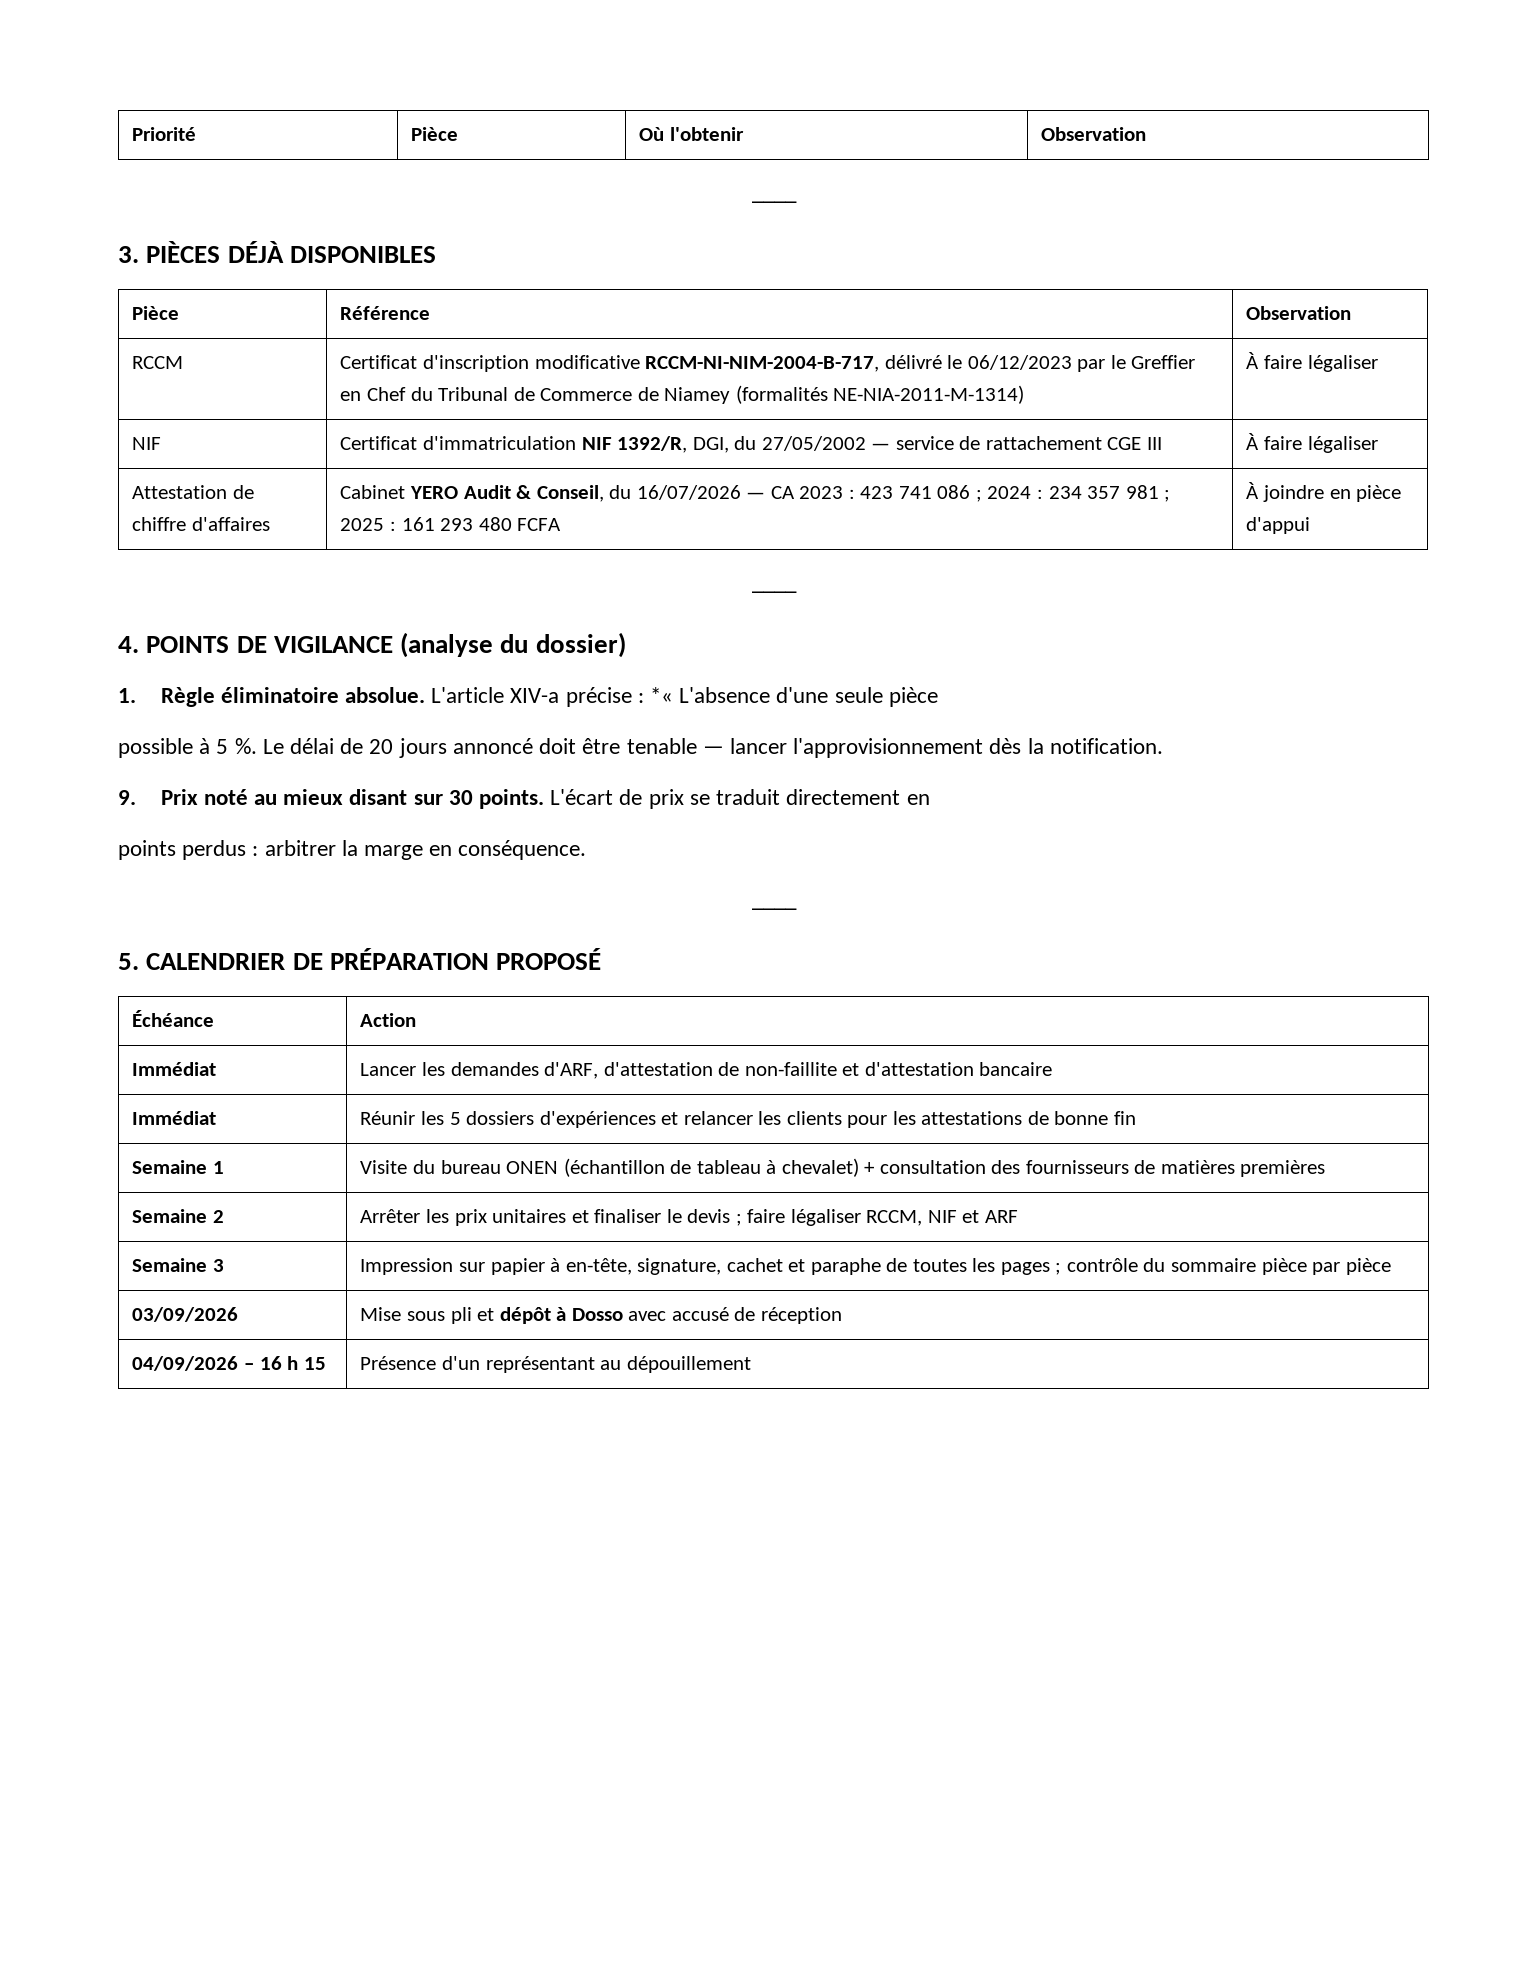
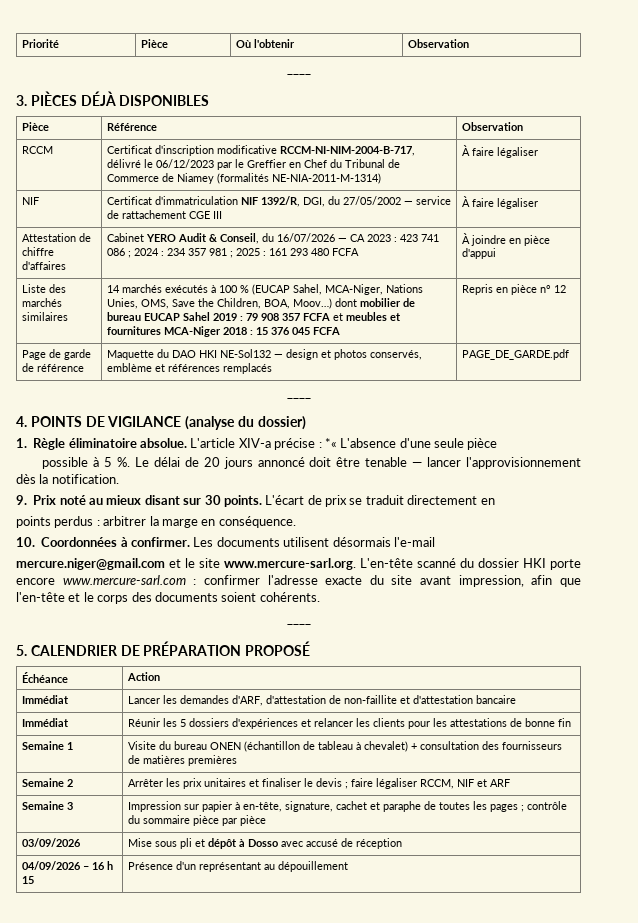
+ Liste des marchés similaires | 14 marchés exécutés à 100 % (EUCAP Sahel, MCA-Niger, Nations Unies, OMS, Save the Children, BOA, Moov…) dont mobilier de bureau EUCAP Sahel 2019 : 79 908 357 FCFA et meubles et fournitures MCA-Niger 2018 : 15 376 045 FCFA | Repris en pièce n° 12
+ Page de garde de référence | Maquette du DAO HKI NE-Sol132 — design et photos conservés, emblème et références remplacés | PAGE_DE_GARDE.pdf
+ 10. Coordonnées à confirmer. Les documents utilisent désormais l'e-mail
+ mercure.niger@gmail.com et le site www.mercure-sarl.org. L'en-tête scanné du dossier HKI porte encore www.mercure-sarl.com : confirmer l'adresse exacte du site avant impression, afin que l'en-tête et le corps des documents soient cohérents.

